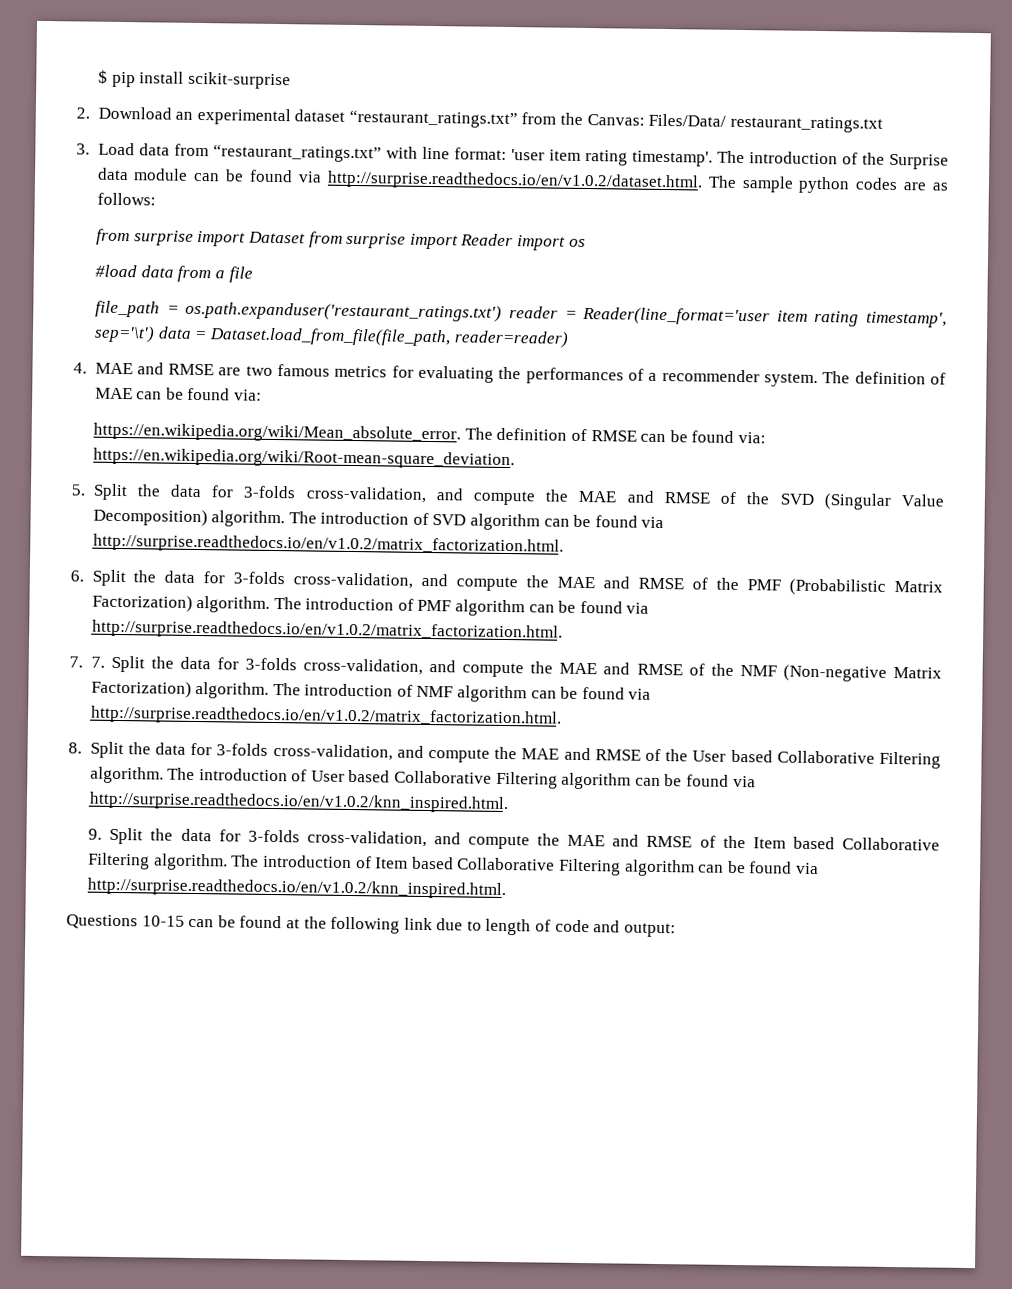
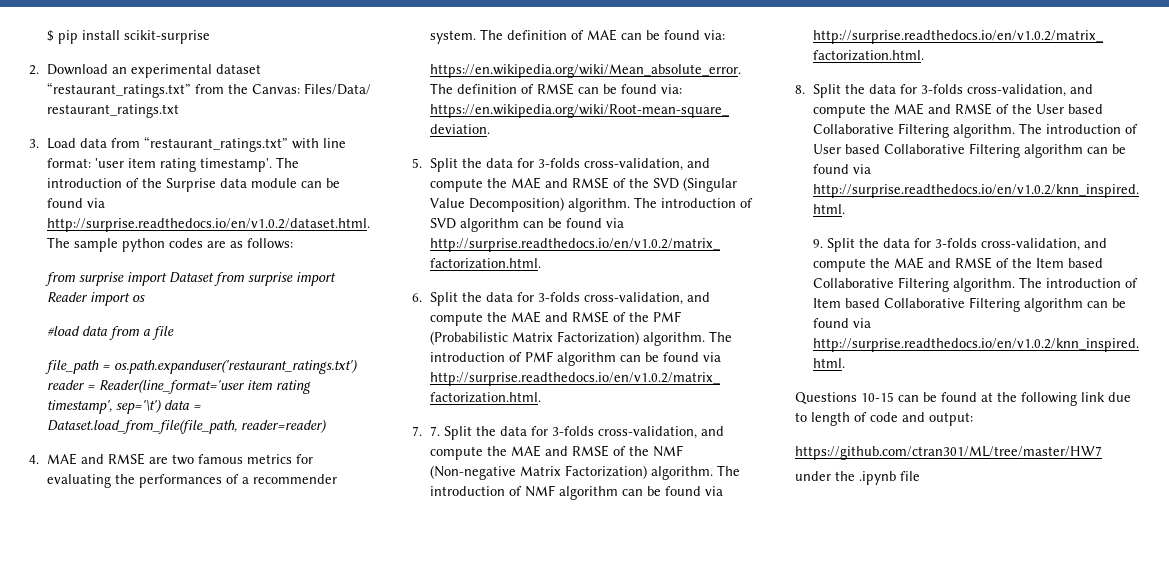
+ https://github.com/ctran301/ML/tree/master/HW7
+ under the .ipynb file

